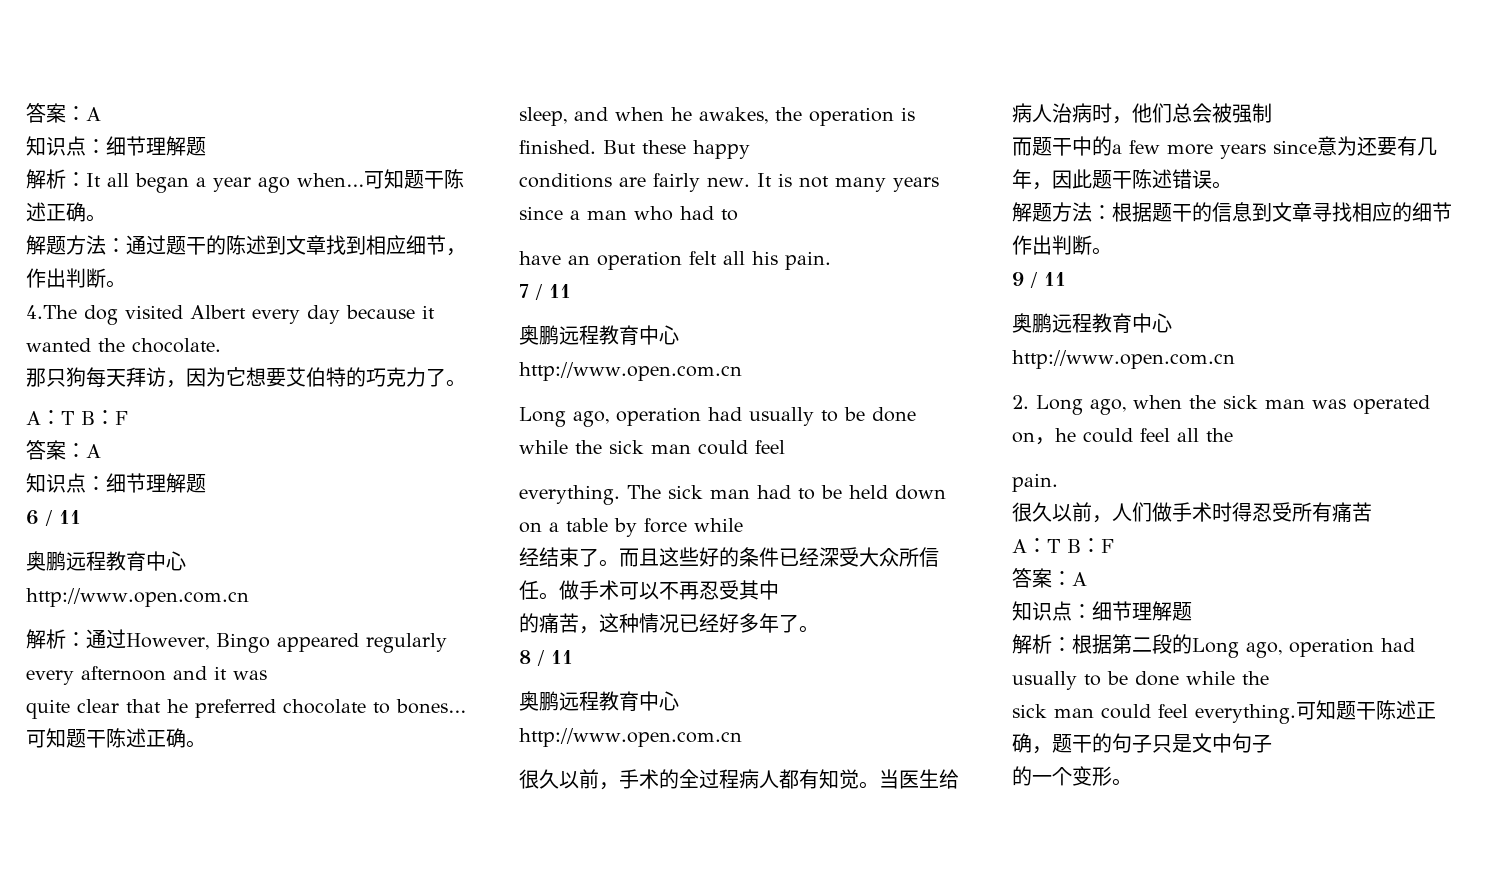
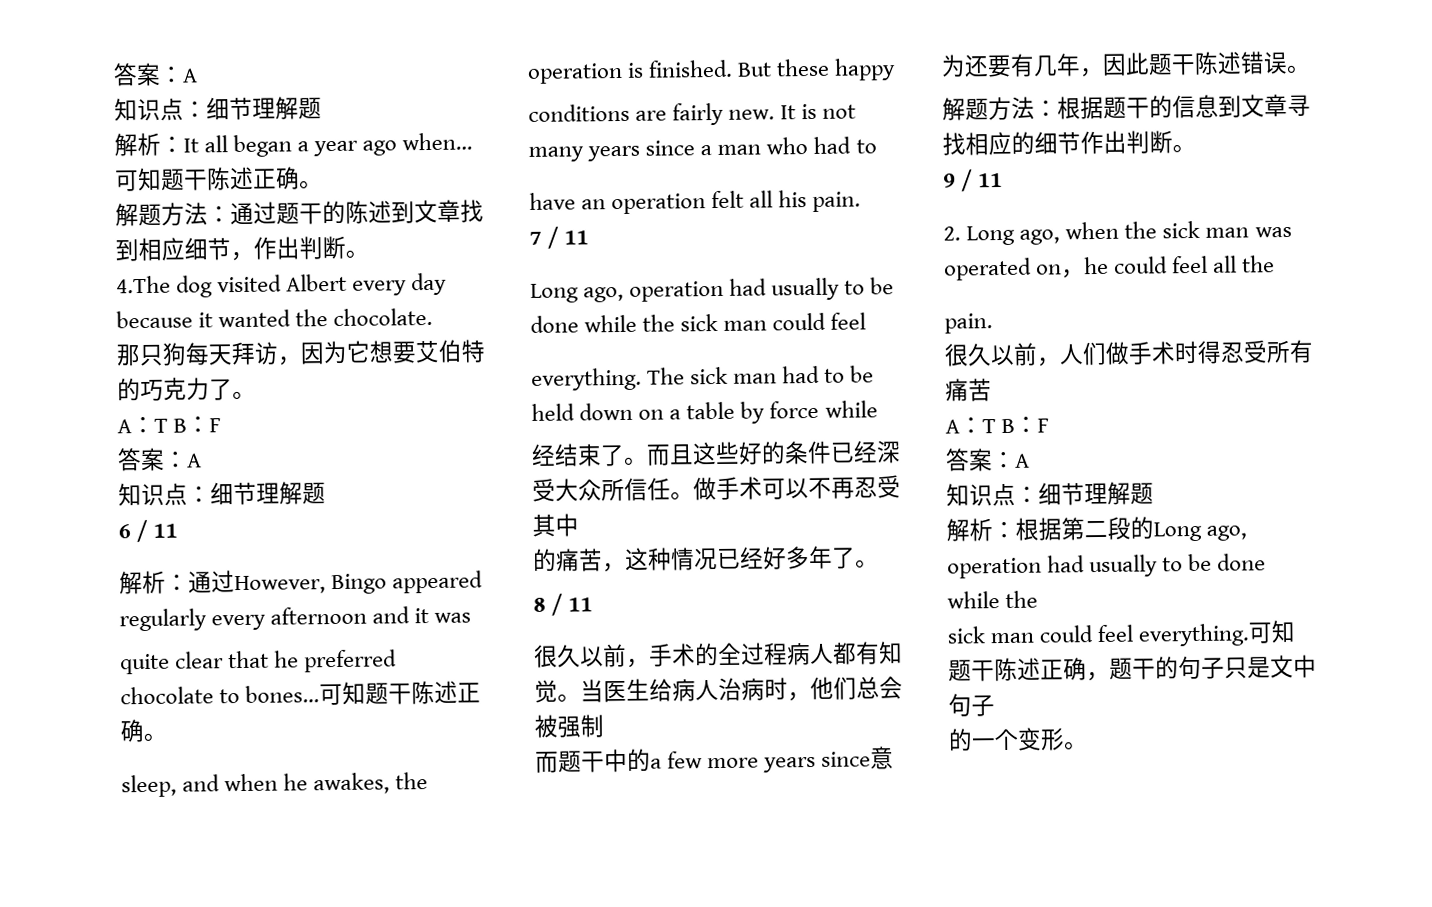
  6 / 11
- 奥鹏远程教育中心
- http://www.open.com.cn
  7 / 11
- 奥鹏远程教育中心
- http://www.open.com.cn
  8 / 11
- 奥鹏远程教育中心
- http://www.open.com.cn
  9 / 11
- 奥鹏远程教育中心
- http://www.open.com.cn

